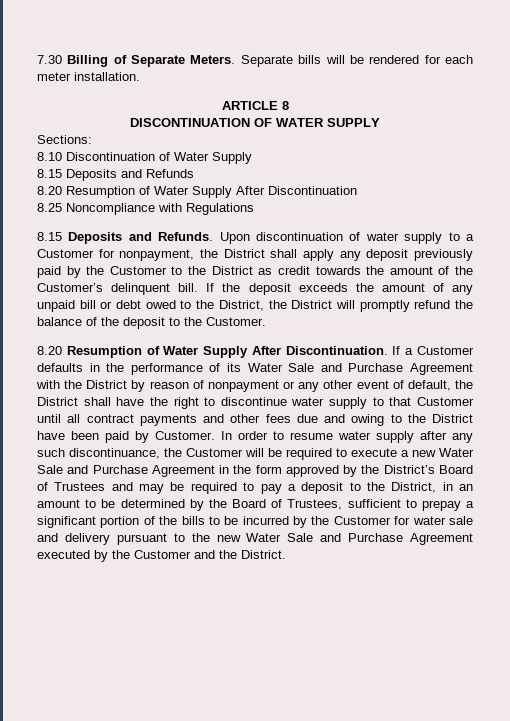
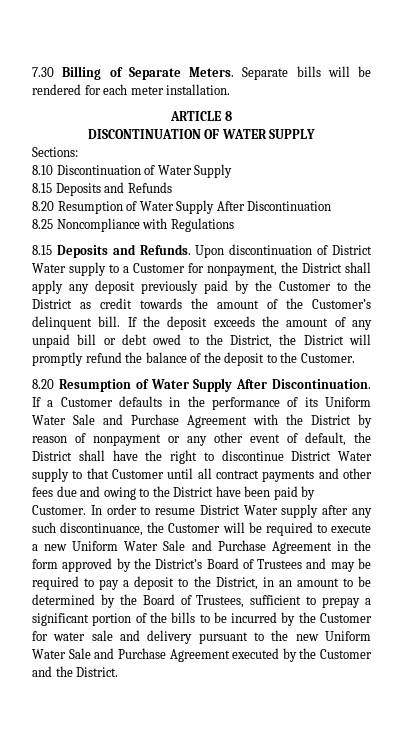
- Upon discontinuation of water supply to a Customer for nonpayment, the District shall apply any deposit previously paid by the Customer to the District as credit towards the amount of the Customer’s delinquent bill.
+ Upon discontinuation of District Water supply to a Customer for nonpayment, the District shall apply any deposit previously paid by the Customer to the District as credit towards the amount of the Customer’s delinquent bill.
- If a Customer defaults in the performance of its Water Sale and Purchase Agreement with the District by reason of nonpayment or any other event of default, the District shall have the right to discontinue water supply to that Customer until all contract payments and other fees due and owing to the District have been paid by Customer.
+ If a Customer defaults in the performance of its Uniform Water Sale and Purchase Agreement with the District by reason of nonpayment or any other event of default, the District shall have the right to discontinue District Water supply to that Customer until all contract payments and other fees due and owing to the District have been paid by Customer.
- In order to resume water supply after any such discontinuance, the Customer will be required to execute a new Water Sale and Purchase Agreement in the form approved by the District’s Board of Trustees and may be required to pay a deposit to the District, in an amount to be determined by the Board of Trustees, sufficient to prepay a significant portion of the bills to be incurred by the Customer for water sale and delivery pursuant to the new Water Sale and Purchase Agreement executed by the Customer and the District.
+ In order to resume District Water supply after any such discontinuance, the Customer will be required to execute a new Uniform Water Sale and Purchase Agreement in the form approved by the District’s Board of Trustees and may be required to pay a deposit to the District, in an amount to be determined by the Board of Trustees, sufficient to prepay a significant portion of the bills to be incurred by the Customer for water sale and delivery pursuant to the new Uniform Water Sale and Purchase Agreement executed by the Customer and the District.

